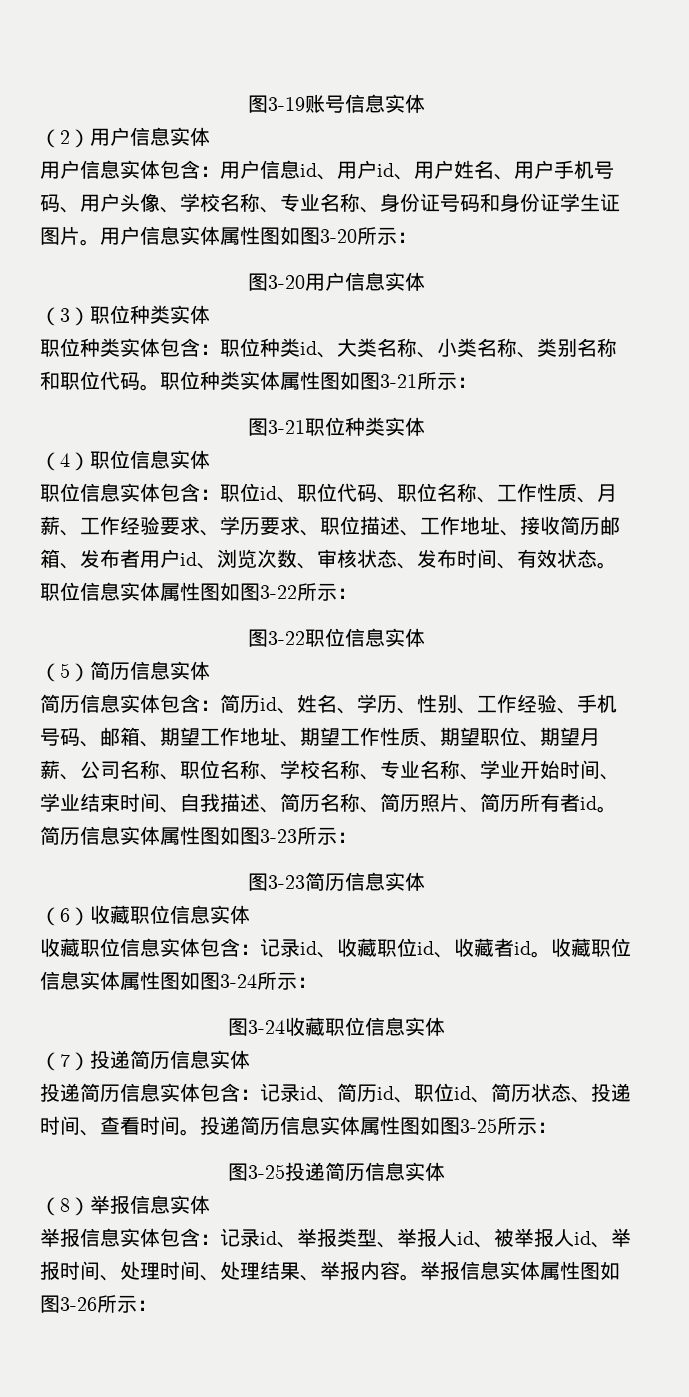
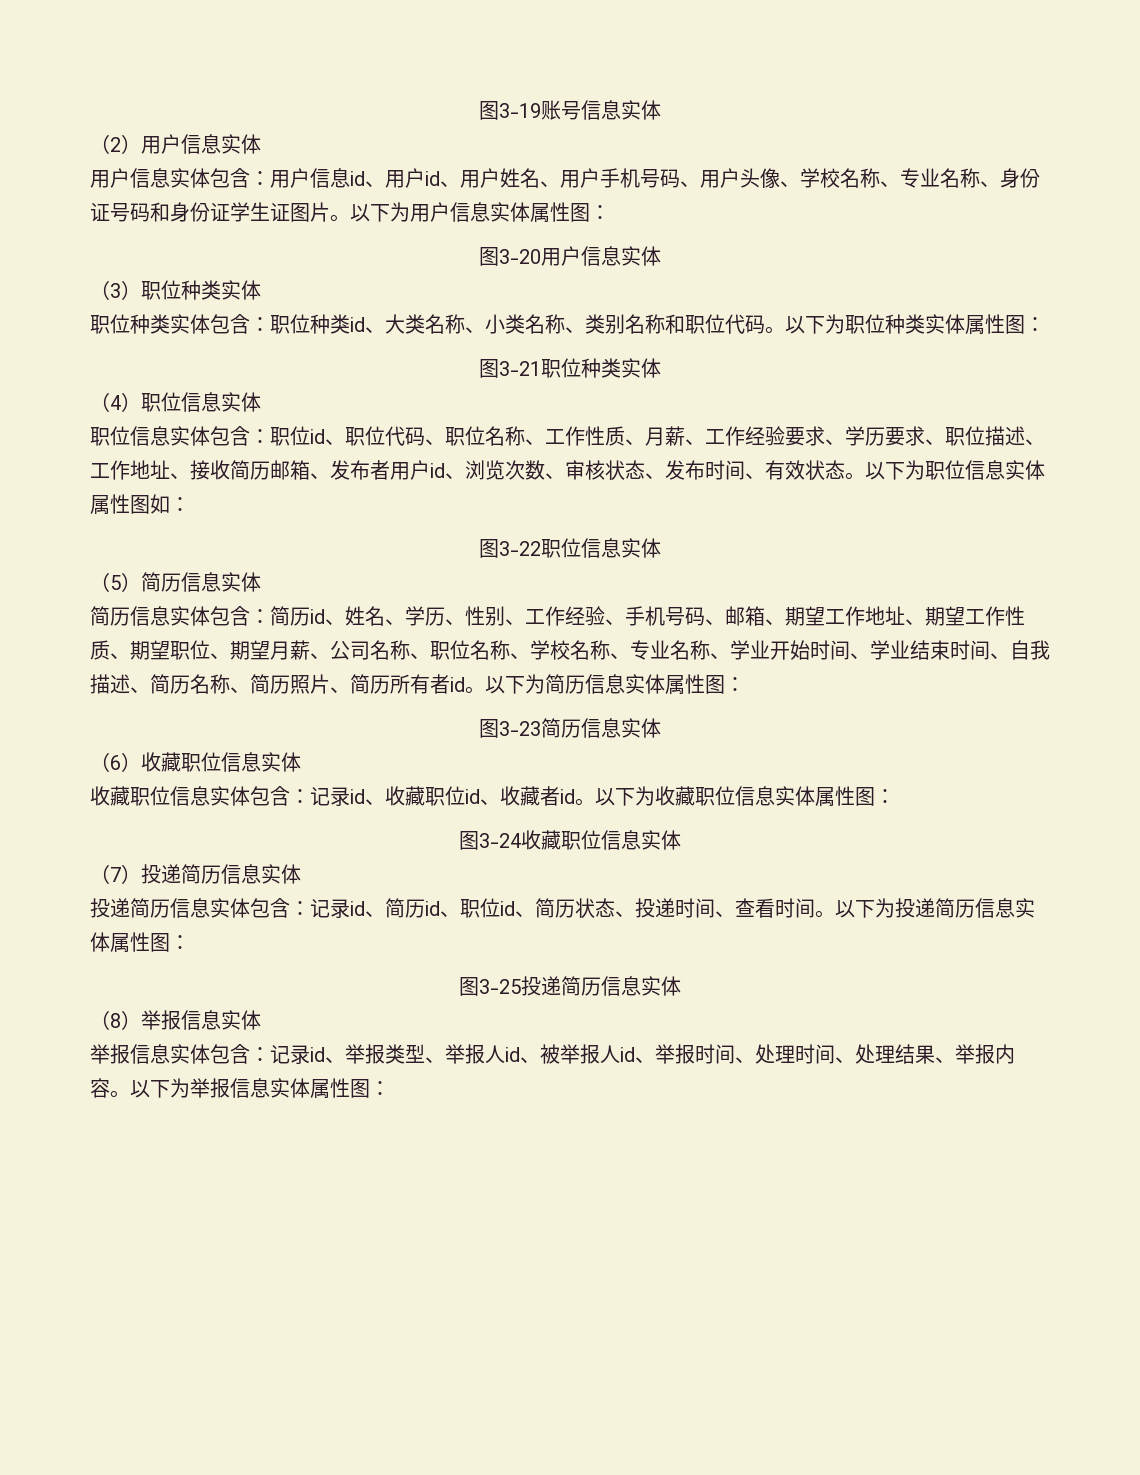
- 用户信息实体属性图如图3-20所示：
+ 以下为用户信息实体属性图：
- 职位种类实体属性图如图3-21所示：
+ 以下为职位种类实体属性图：
- 职位信息实体属性图如图3-22所示：
+ 以下为职位信息实体属性图如：
- 简历信息实体属性图如图3-23所示：
+ 以下为简历信息实体属性图：
- 收藏职位信息实体属性图如图3-24所示：
+ 以下为收藏职位信息实体属性图：
- 投递简历信息实体属性图如图3-25所示：
+ 以下为投递简历信息实体属性图：
- 举报信息实体属性图如图3-26所示：
+ 以下为举报信息实体属性图：

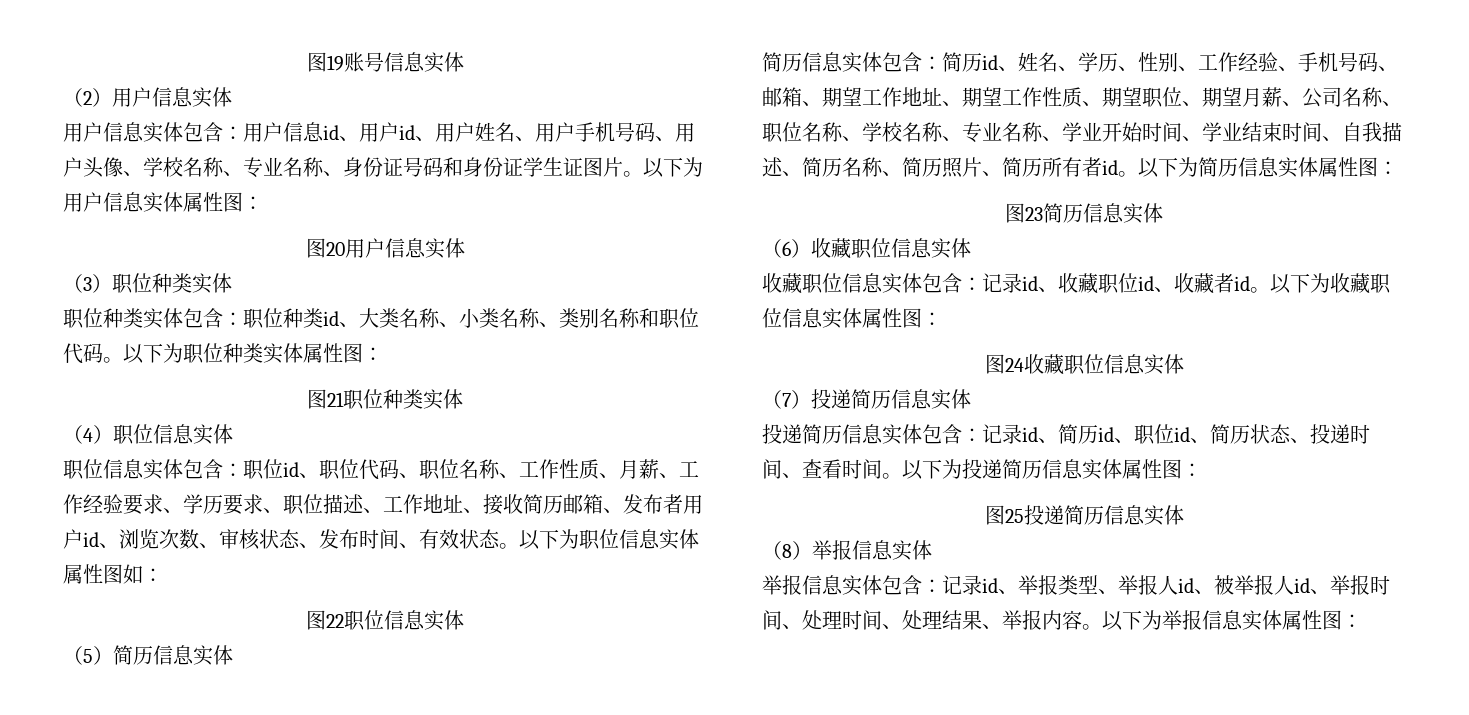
- 图3-19账号信息实体
+ 图19账号信息实体
- 图3-20用户信息实体
+ 图20用户信息实体
- 图3-21职位种类实体
+ 图21职位种类实体
- 图3-22职位信息实体
+ 图22职位信息实体
- 图3-23简历信息实体
+ 图23简历信息实体
- 图3-24收藏职位信息实体
+ 图24收藏职位信息实体
- 图3-25投递简历信息实体
+ 图25投递简历信息实体

